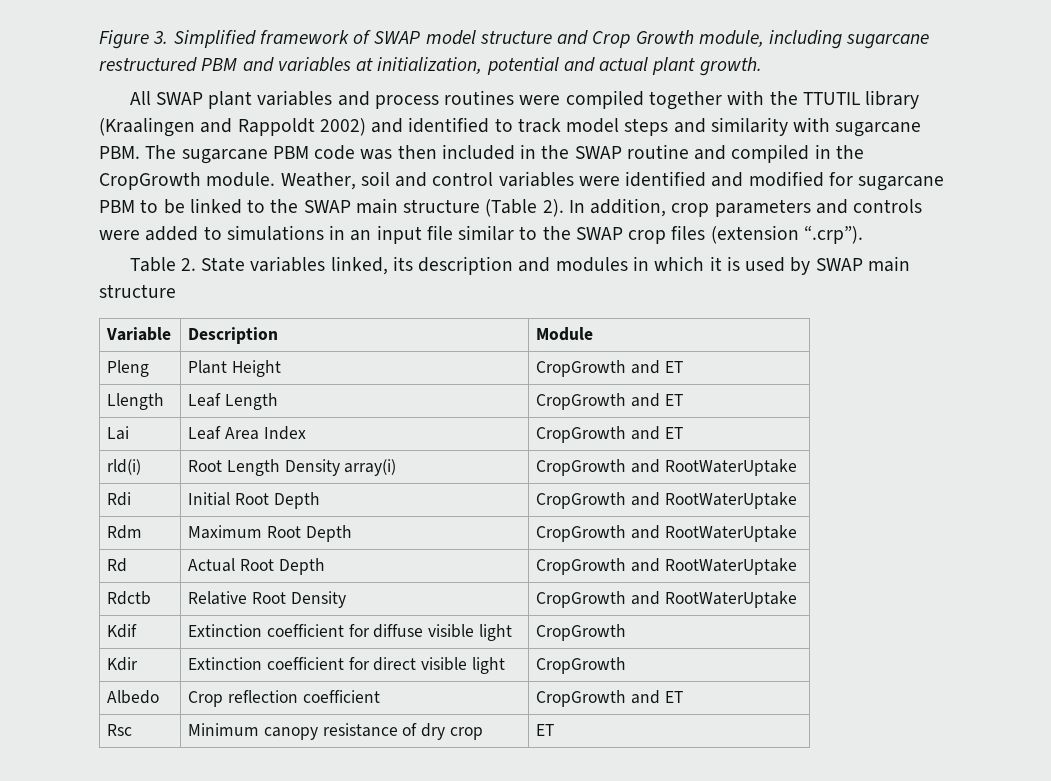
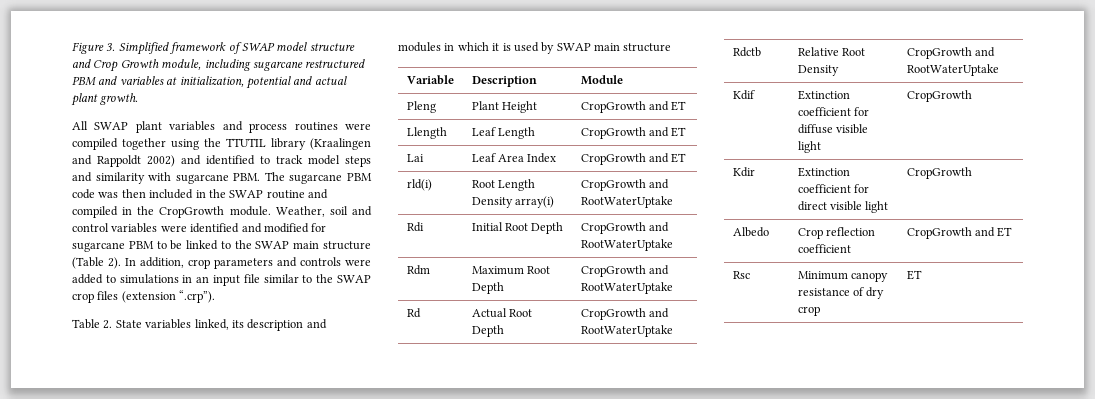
- All SWAP plant variables and process routines were compiled together with the TTUTIL library (Kraalingen and Rappoldt 2002) and identified to track model steps and similarity with sugarcane PBM. The sugarcane PBM code was then included in the SWAP routine and compiled in the CropGrowth module.
+ All SWAP plant variables and process routines were compiled together using the TTUTIL library (Kraalingen and Rappoldt 2002) and identified to track model steps and similarity with sugarcane PBM. The sugarcane PBM code was then included in the SWAP routine and compiled in the CropGrowth module.

